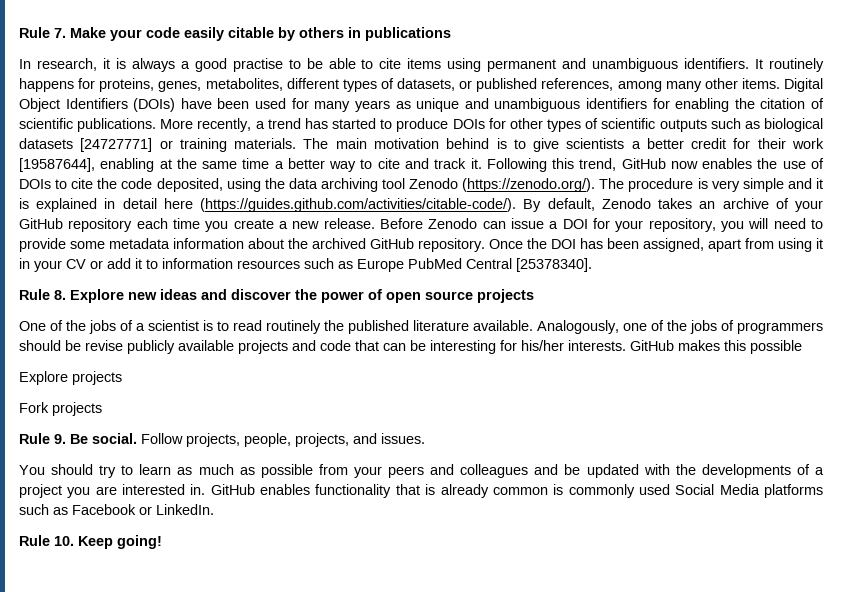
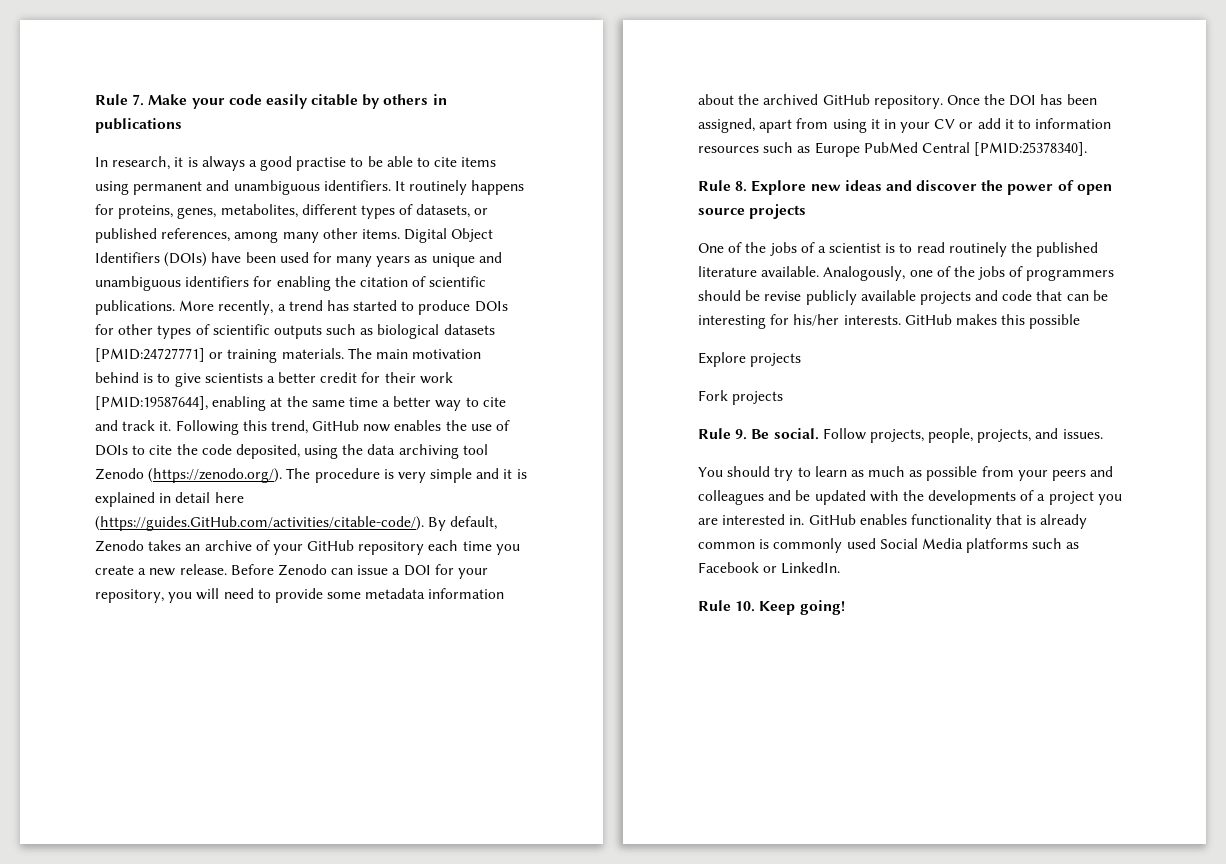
- More recently, a trend has started to produce DOIs for other types of scientific outputs such as biological datasets [24727771] or training materials.
+ More recently, a trend has started to produce DOIs for other types of scientific outputs such as biological datasets [PMID:24727771] or training materials.
- The main motivation behind is to give scientists a better credit for their work [19587644], enabling at the same time a better way to cite and track it.
+ The main motivation behind is to give scientists a better credit for their work [PMID:19587644], enabling at the same time a better way to cite and track it.
- Following this trend, GitHub now enables the use of DOIs to cite the code deposited, using the data archiving tool Zenodo (https://zenodo.org/). The procedure is very simple and it is explained in detail here (https://guides.github.com/activities/citable-code/). By default, Zenodo takes an archive of your GitHub repository each time you create a new release.
+ Following this trend, GitHub now enables the use of DOIs to cite the code deposited, using the data archiving tool Zenodo (https://zenodo.org/). The procedure is very simple and it is explained in detail here (https://guides.GitHub.com/activities/citable-code/). By default, Zenodo takes an archive of your GitHub repository each time you create a new release.
- Once the DOI has been assigned, apart from using it in your CV or add it to information resources such as Europe PubMed Central [25378340].
+ Once the DOI has been assigned, apart from using it in your CV or add it to information resources such as Europe PubMed Central [PMID:25378340].

